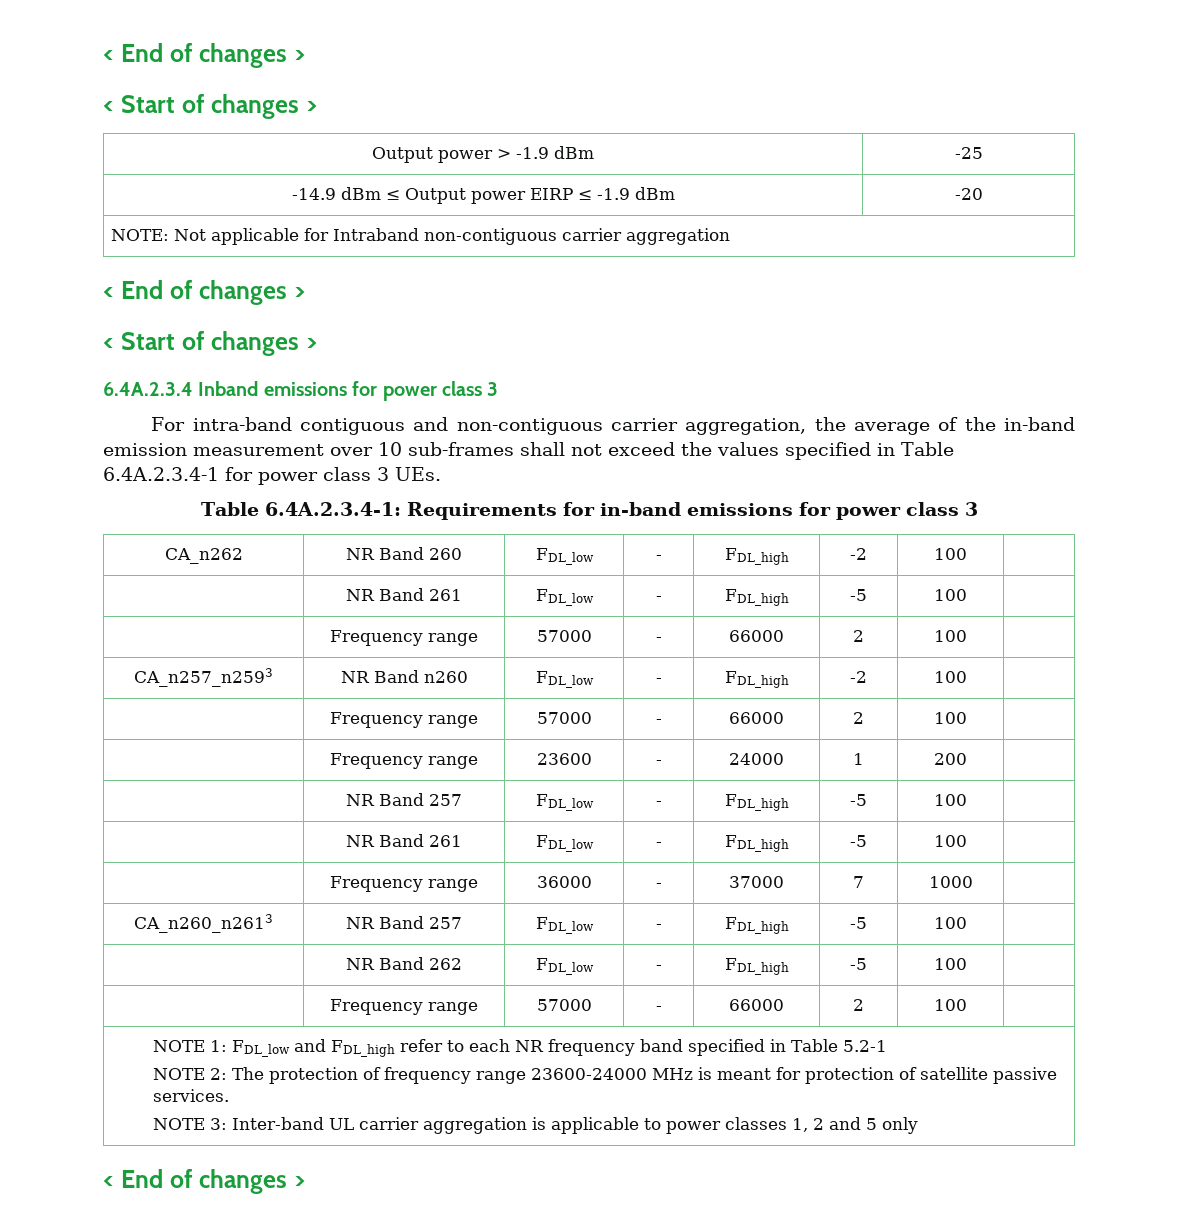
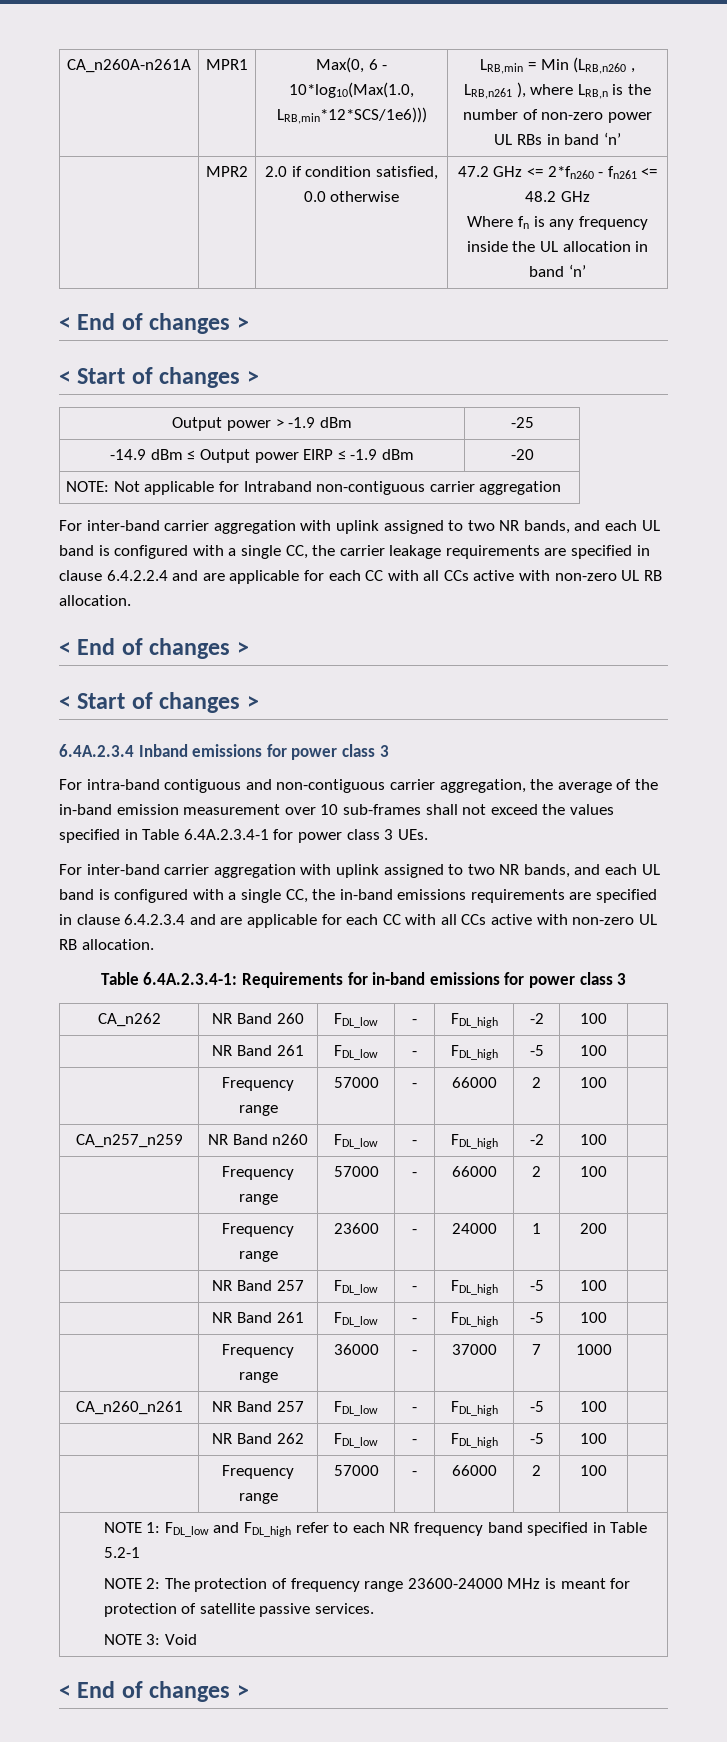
+ CA_n260A-n261A | MPR1 | Max(0, 6 - 10*log10(Max(1.0, LRB,min*12*SCS/1e6))) | LRB,min = Min (LRB,n260 , LRB,n261 ), where LRB,n is the number of non-zero power UL RBs in band ‘n’
+ | MPR2 | 2.0 if condition satisfied, 0.0 otherwise | 47.2 GHz <= 2*fn260 - fn261 <= 48.2 GHz
+ Where fn is any frequency inside the UL allocation in band ‘n’
+ For inter-band carrier aggregation with uplink assigned to two NR bands, and each UL band is configured with a single CC, the carrier leakage requirements are specified in clause 6.4.2.2.4 and are applicable for each CC with all CCs active with non-zero UL RB allocation.
+ For inter-band carrier aggregation with uplink assigned to two NR bands, and each UL band is configured with a single CC, the in-band emissions requirements are specified in clause 6.4.2.3.4 and are applicable for each CC with all CCs active with non-zero UL RB allocation.
- CA_n257_n2593 | NR Band n260 | FDL_low | - | FDL_high | -2 | 100 |
+ CA_n257_n259 | NR Band n260 | FDL_low | - | FDL_high | -2 | 100 |
- CA_n260_n2613 | NR Band 257 | FDL_low | - | FDL_high | -5 | 100 |
+ CA_n260_n261 | NR Band 257 | FDL_low | - | FDL_high | -5 | 100 |
- NOTE 3: Inter-band UL carrier aggregation is applicable to power classes 1, 2 and 5 only
+ NOTE 3: Void

